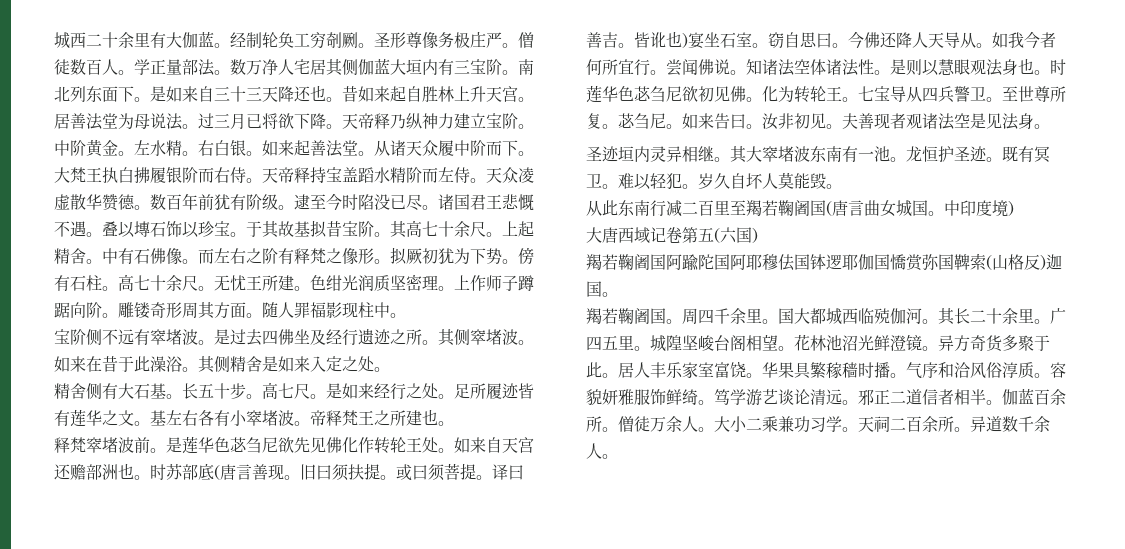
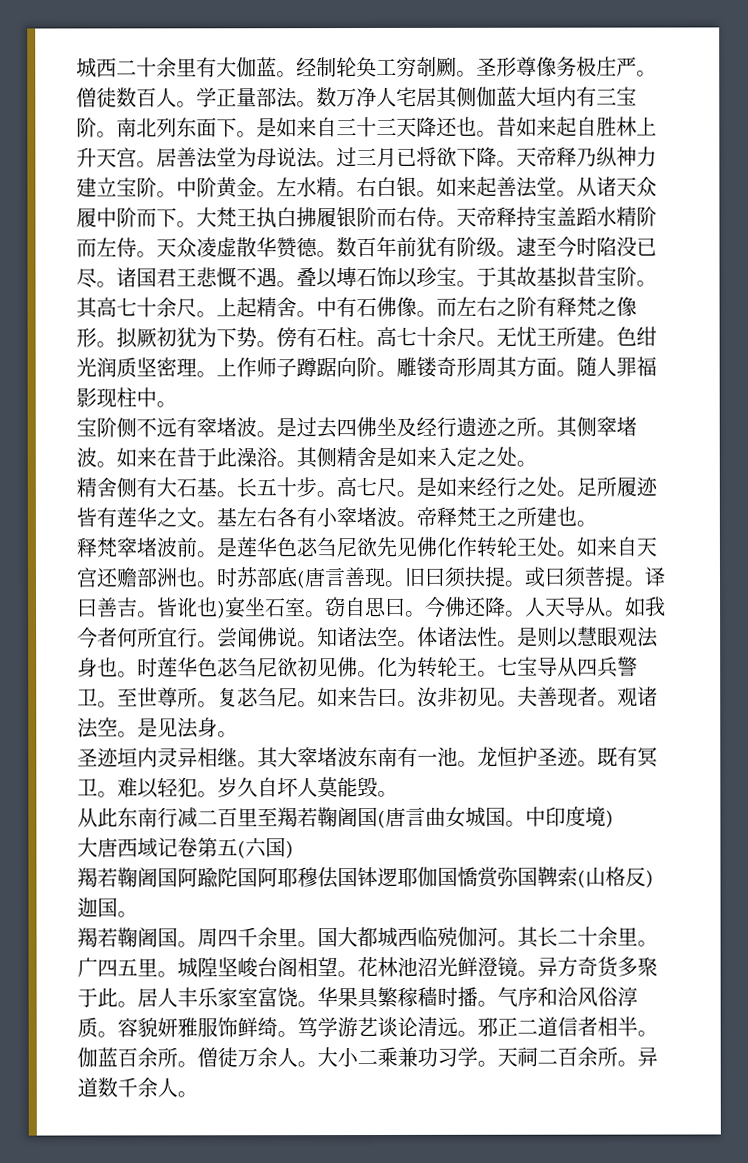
- 今佛还降人天导从。
+ 今佛还降。人天导从。
- 知诸法空体诸法性。
+ 知诸法空。体诸法性。
- 至世尊所复。苾刍尼。
+ 至世尊所。复苾刍尼。
- 夫善现者观诸法空是见法身。
+ 夫善现者。观诸法空。是见法身。

